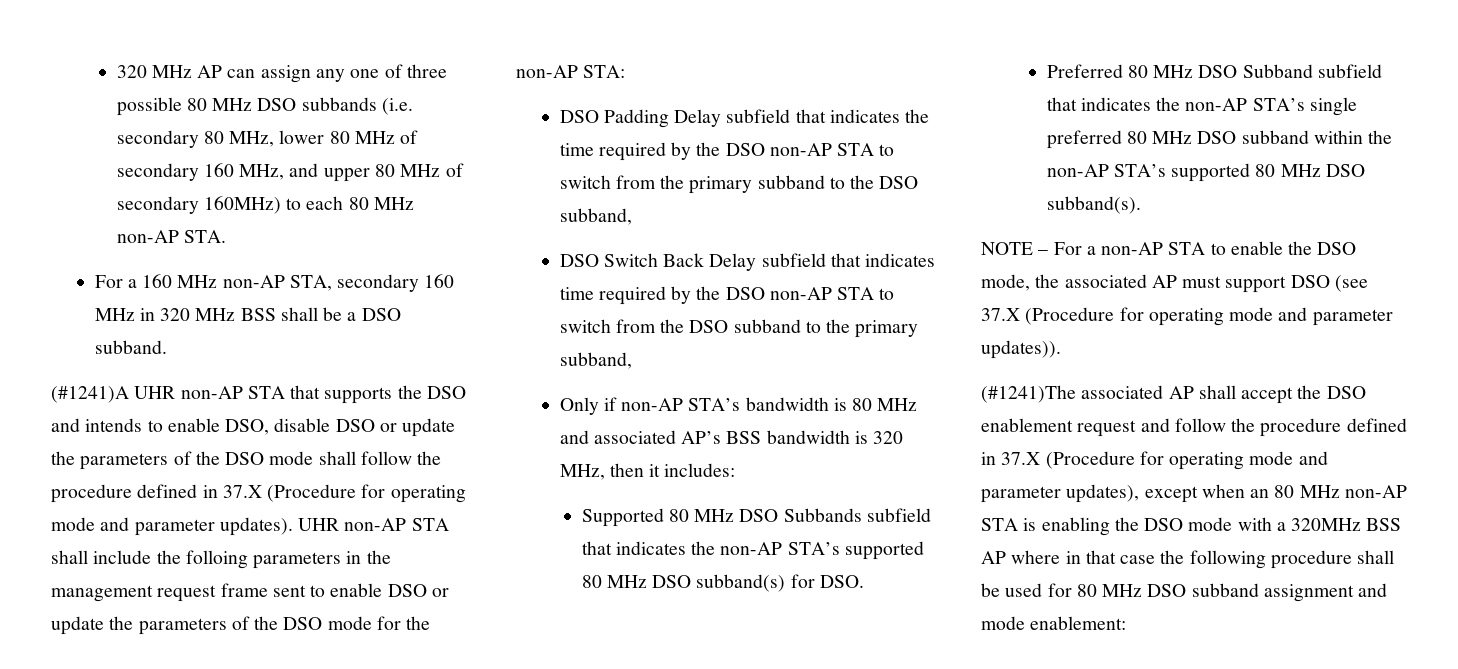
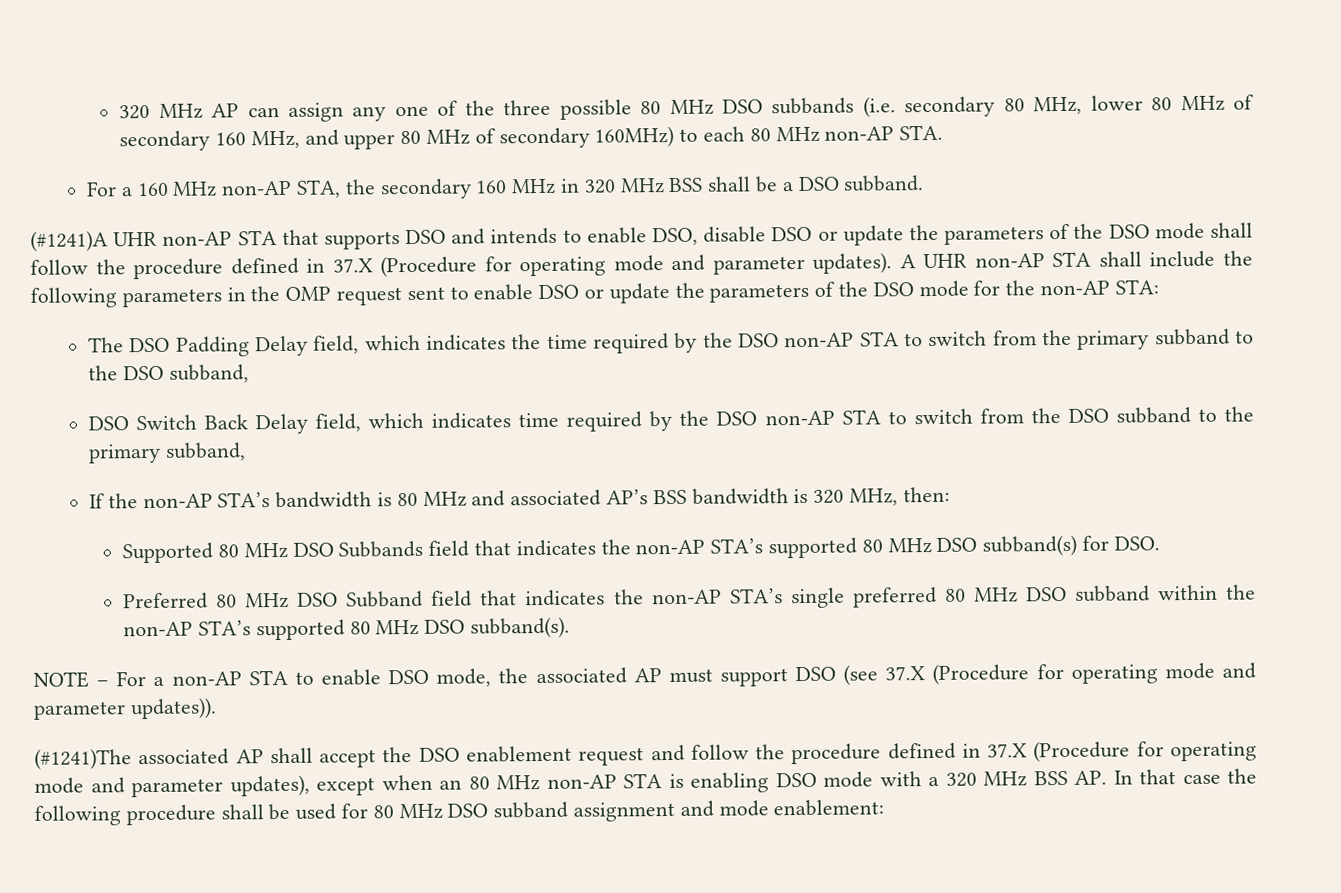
- 320 MHz AP can assign any one of three possible 80 MHz DSO subbands (i.e. secondary 80 MHz, lower 80 MHz of secondary 160 MHz, and upper 80 MHz of secondary 160MHz) to each 80 MHz non-AP STA.
+ 320 MHz AP can assign any one of the three possible 80 MHz DSO subbands (i.e. secondary 80 MHz, lower 80 MHz of secondary 160 MHz, and upper 80 MHz of secondary 160MHz) to each 80 MHz non-AP STA.
- For a 160 MHz non-AP STA, secondary 160 MHz in 320 MHz BSS shall be a DSO subband.
+ For a 160 MHz non-AP STA, the secondary 160 MHz in 320 MHz BSS shall be a DSO subband.
- (#1241)A UHR non-AP STA that supports the DSO and intends to enable DSO, disable DSO or update the parameters of the DSO mode shall follow the procedure defined in 37.X (Procedure for operating mode and parameter updates).
+ (#1241)A UHR non-AP STA that supports DSO and intends to enable DSO, disable DSO or update the parameters of the DSO mode shall follow the procedure defined in 37.X (Procedure for operating mode and parameter updates).
- UHR non-AP STA shall include the folloing parameters in the management request frame sent to enable DSO or update the parameters of the DSO mode for the non-AP STA:
+ A UHR non-AP STA shall include the following parameters in the OMP request sent to enable DSO or update the parameters of the DSO mode for the non-AP STA:
- DSO Padding Delay subfield that indicates the time required by the DSO non-AP STA to switch from the primary subband to the DSO subband,
+ The DSO Padding Delay field, which indicates the time required by the DSO non-AP STA to switch from the primary subband to the DSO subband,
- DSO Switch Back Delay subfield that indicates time required by the DSO non-AP STA to switch from the DSO subband to the primary subband,
+ DSO Switch Back Delay field, which indicates time required by the DSO non-AP STA to switch from the DSO subband to the primary subband,
- Only if non-AP STA’s bandwidth is 80 MHz and associated AP’s BSS bandwidth is 320 MHz, then it includes:
+ If the non-AP STA’s bandwidth is 80 MHz and associated AP’s BSS bandwidth is 320 MHz, then:
- Supported 80 MHz DSO Subbands subfield that indicates the non-AP STA’s supported 80 MHz DSO subband(s) for DSO.
+ Supported 80 MHz DSO Subbands field that indicates the non-AP STA’s supported 80 MHz DSO subband(s) for DSO.
- Preferred 80 MHz DSO Subband subfield that indicates the non-AP STA’s single preferred 80 MHz DSO subband within the non-AP STA’s supported 80 MHz DSO subband(s).
+ Preferred 80 MHz DSO Subband field that indicates the non-AP STA’s single preferred 80 MHz DSO subband within the non-AP STA’s supported 80 MHz DSO subband(s).
- NOTE – For a non-AP STA to enable the DSO mode, the associated AP must support DSO (see 37.X (Procedure for operating mode and parameter updates)).
+ NOTE – For a non-AP STA to enable DSO mode, the associated AP must support DSO (see 37.X (Procedure for operating mode and parameter updates)).
- (#1241)The associated AP shall accept the DSO enablement request and follow the procedure defined in 37.X (Procedure for operating mode and parameter updates), except when an 80 MHz non-AP STA is enabling the DSO mode with a 320MHz BSS AP where in that case the following procedure shall be used for 80 MHz DSO subband assignment and mode enablement:
+ (#1241)The associated AP shall accept the DSO enablement request and follow the procedure defined in 37.X (Procedure for operating mode and parameter updates), except when an 80 MHz non-AP STA is enabling DSO mode with a 320 MHz BSS AP. In that case the following procedure shall be used for 80 MHz DSO subband assignment and mode enablement:

